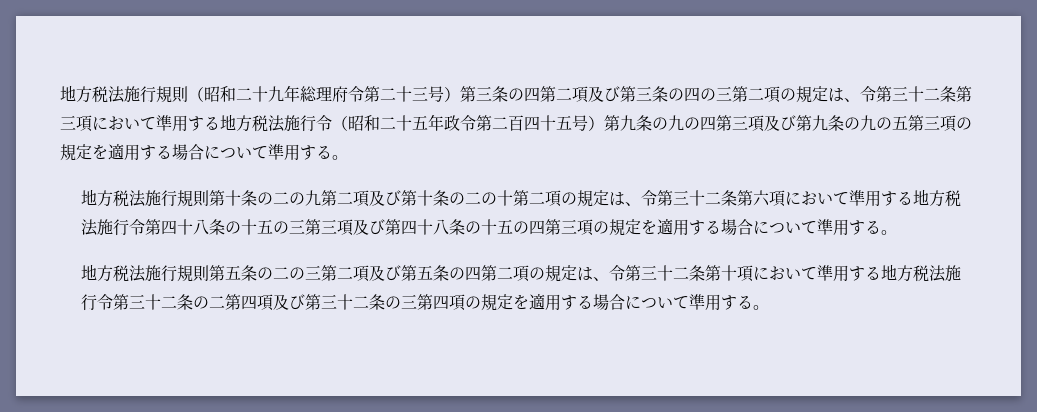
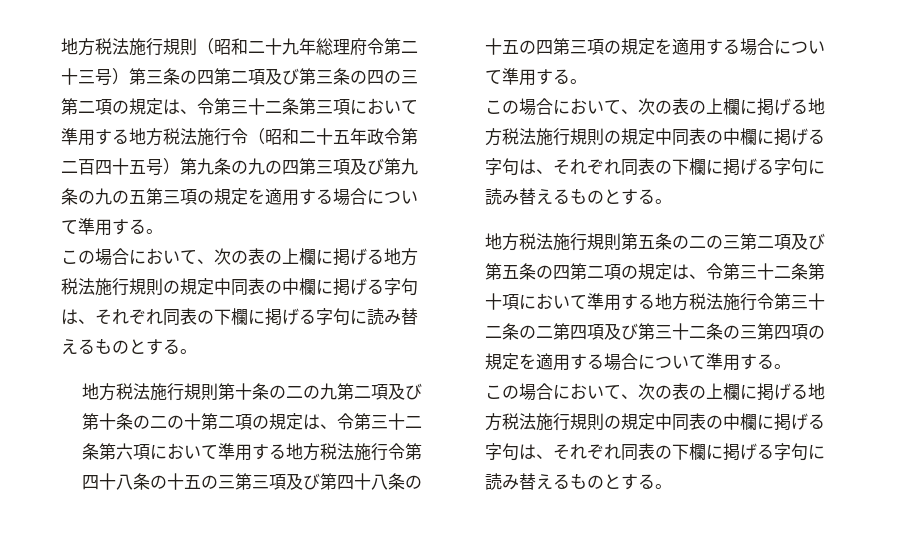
  地方税法施行規則（昭和二十九年総理府令第二十三号）第三条の四第二項及び第三条の四の三第二項の規定は、令第三十二条第三項において準用する地方税法施行令（昭和二十五年政令第二百四十五号）第九条の九の四第三項及び第九条の九の五第三項の規定を適用する場合について準用する。
+ この場合において、次の表の上欄に掲げる地方税法施行規則の規定中同表の中欄に掲げる字句は、それぞれ同表の下欄に掲げる字句に読み替えるものとする。
  地方税法施行規則第十条の二の九第二項及び第十条の二の十第二項の規定は、令第三十二条第六項において準用する地方税法施行令第四十八条の十五の三第三項及び第四十八条の十五の四第三項の規定を適用する場合について準用する。
+ この場合において、次の表の上欄に掲げる地方税法施行規則の規定中同表の中欄に掲げる字句は、それぞれ同表の下欄に掲げる字句に読み替えるものとする。
  地方税法施行規則第五条の二の三第二項及び第五条の四第二項の規定は、令第三十二条第十項において準用する地方税法施行令第三十二条の二第四項及び第三十二条の三第四項の規定を適用する場合について準用する。
+ この場合において、次の表の上欄に掲げる地方税法施行規則の規定中同表の中欄に掲げる字句は、それぞれ同表の下欄に掲げる字句に読み替えるものとする。

